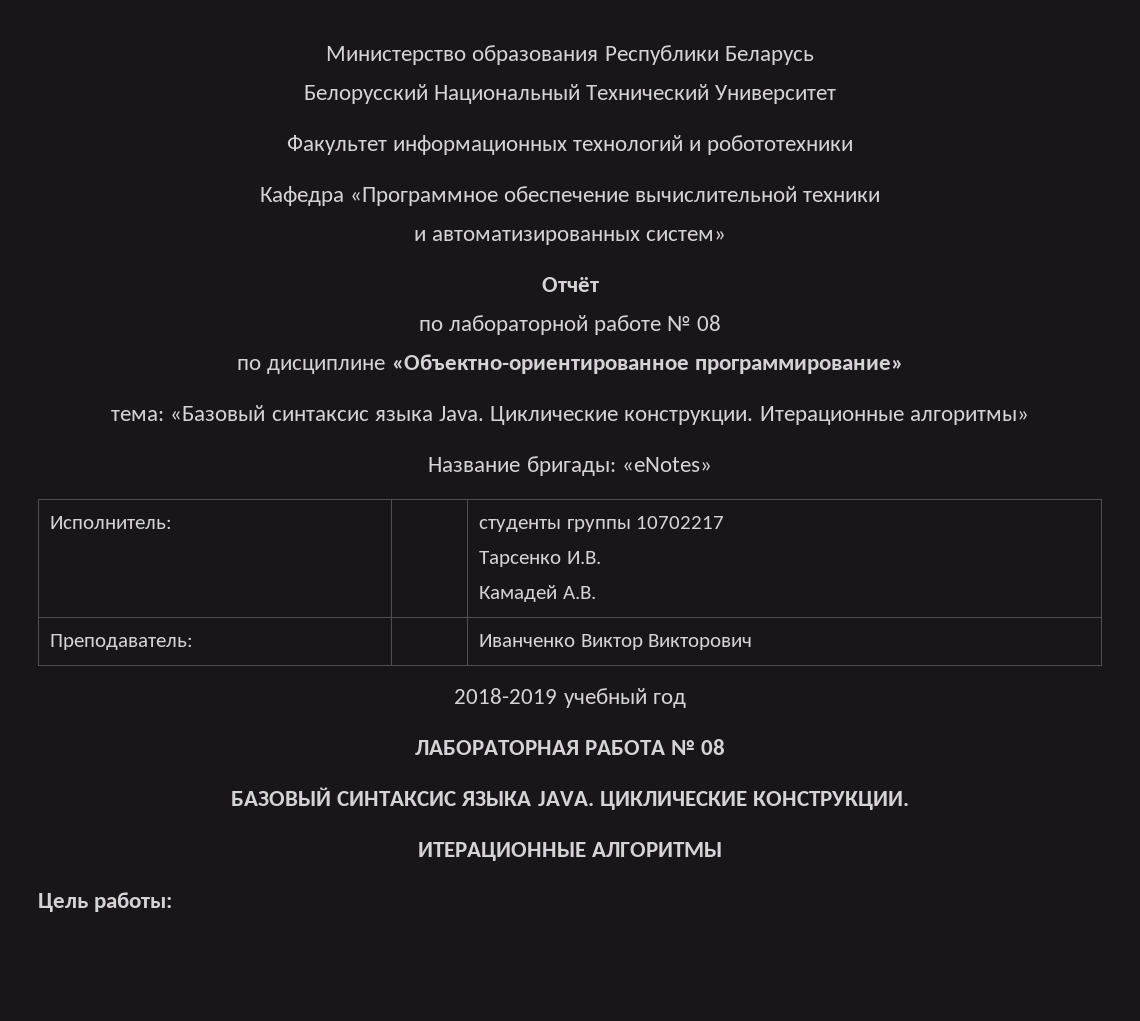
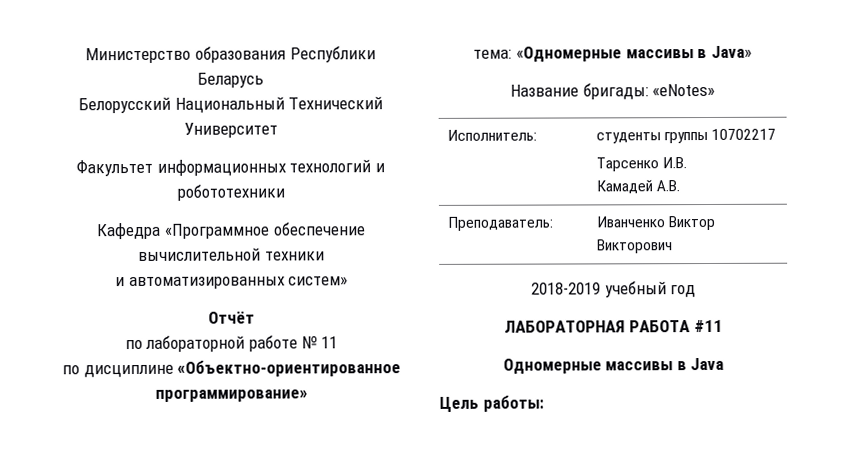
- по лабораторной работе № 08
+ по лабораторной работе № 11
- тема: «Базовый синтаксис языка Java. Циклические конструкции. Итерационные алгоритмы»
+ тема: «Одномерные массивы в Java»
- ЛАБОРАТОРНАЯ РАБОТА № 08
- БАЗОВЫЙ СИНТАКСИС ЯЗЫКА JAVA. ЦИКЛИЧЕСКИЕ КОНСТРУКЦИИ.
- ИТЕРАЦИОННЫЕ АЛГОРИТМЫ
+ ЛАБОРАТОРНАЯ РАБОТА #11
+ Одномерные массивы в Java

